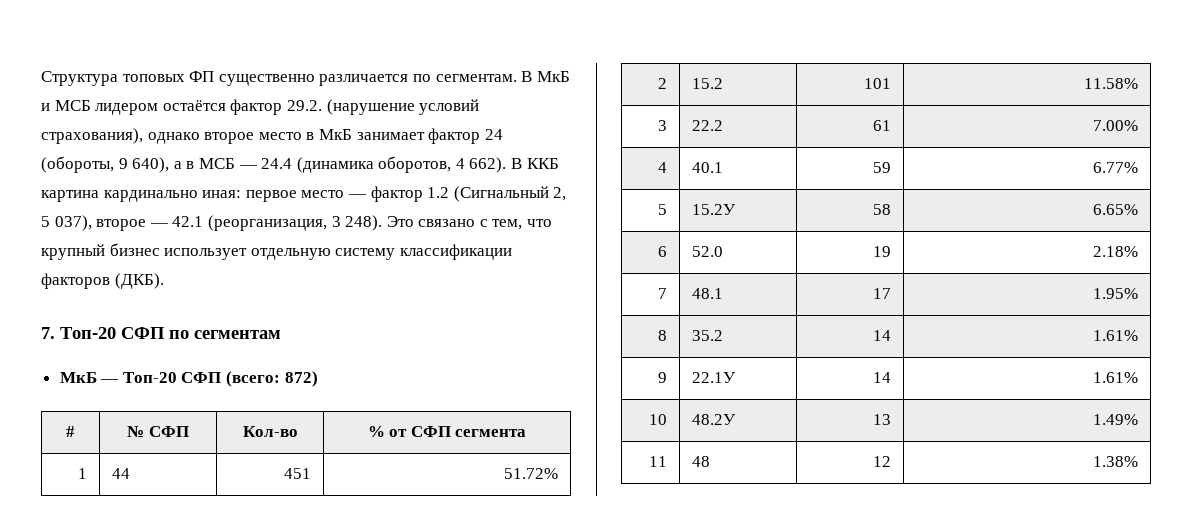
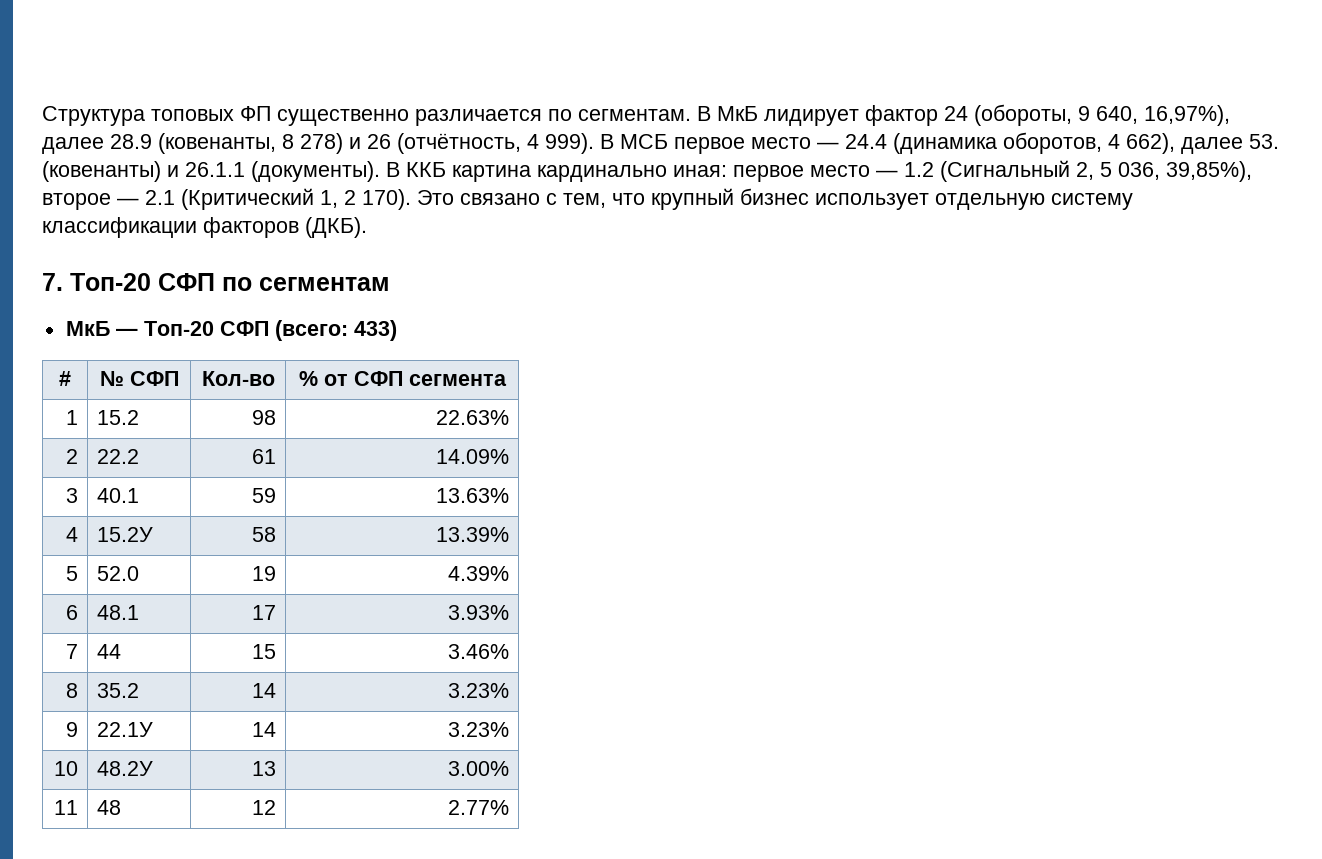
- В МкБ и МСБ лидером остаётся фактор 29.2. (нарушение условий страхования), однако второе место в МкБ занимает фактор 24 (обороты, 9 640), а в МСБ — 24.4 (динамика оборотов, 4 662).
+ В МкБ лидирует фактор 24 (обороты, 9 640, 16,97%), далее 28.9 (ковенанты, 8 278) и 26 (отчётность, 4 999). В МСБ первое место — 24.4 (динамика оборотов, 4 662), далее 53. (ковенанты) и 26.1.1 (документы).
- В ККБ картина кардинально иная: первое место — фактор 1.2 (Сигнальный 2, 5 037), второе — 42.1 (реорганизация, 3 248).
+ В ККБ картина кардинально иная: первое место — 1.2 (Сигнальный 2, 5 036, 39,85%), второе — 2.1 (Критический 1, 2 170).
- МкБ — Топ-20 СФП (всего: 872)
+ МкБ — Топ-20 СФП (всего: 433)
- 1 | 44 | 451 | 51.72%
- 2 | 15.2 | 101 | 11.58%
- 3 | 22.2 | 61 | 7.00%
- 4 | 40.1 | 59 | 6.77%
- 5 | 15.2У | 58 | 6.65%
- 6 | 52.0 | 19 | 2.18%
- 7 | 48.1 | 17 | 1.95%
+ 1 | 15.2 | 98 | 22.63%
+ 2 | 22.2 | 61 | 14.09%
+ 3 | 40.1 | 59 | 13.63%
+ 4 | 15.2У | 58 | 13.39%
+ 5 | 52.0 | 19 | 4.39%
+ 6 | 48.1 | 17 | 3.93%
+ 7 | 44 | 15 | 3.46%
- 8 | 35.2 | 14 | 1.61%
+ 8 | 35.2 | 14 | 3.23%
- 9 | 22.1У | 14 | 1.61%
+ 9 | 22.1У | 14 | 3.23%
- 10 | 48.2У | 13 | 1.49%
+ 10 | 48.2У | 13 | 3.00%
- 11 | 48 | 12 | 1.38%
+ 11 | 48 | 12 | 2.77%

